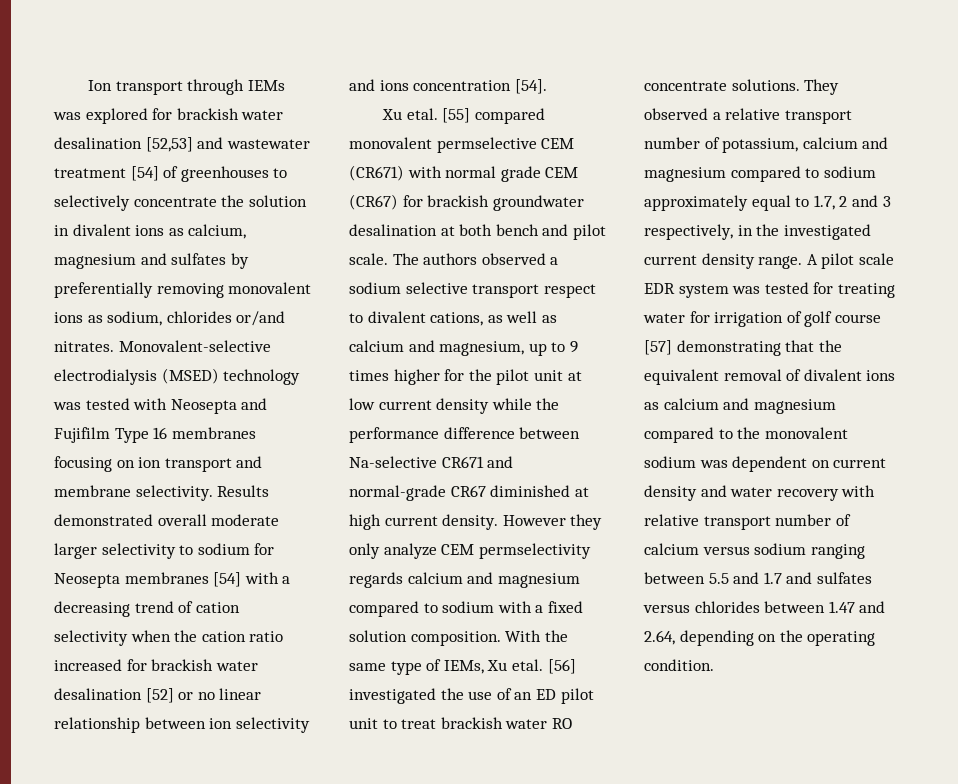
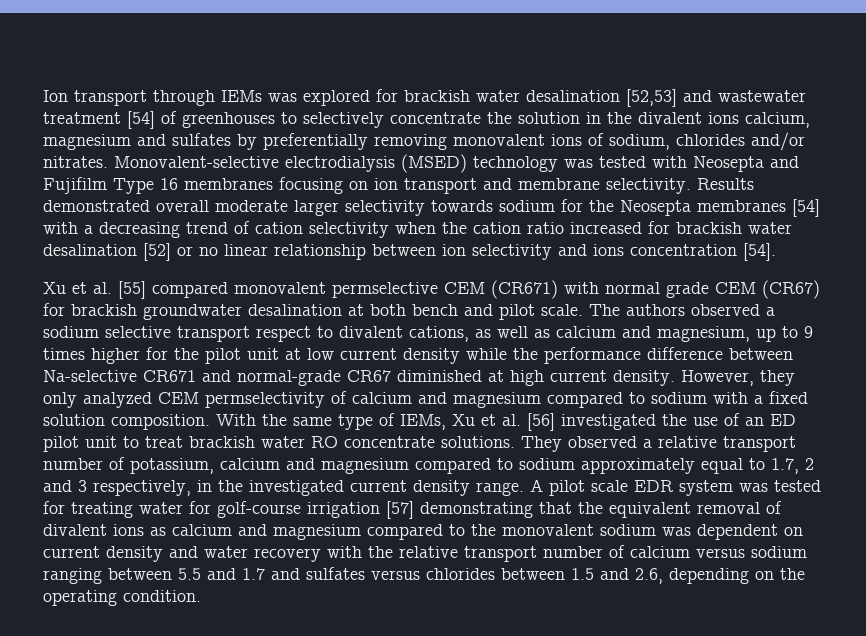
- Ion transport through IEMs was explored for brackish water desalination [52,53] and wastewater treatment [54] of greenhouses to selectively concentrate the solution in divalent ions as calcium, magnesium and sulfates by preferentially removing monovalent ions as sodium, chlorides or/and nitrates.
+ Ion transport through IEMs was explored for brackish water desalination [52,53] and wastewater treatment [54] of greenhouses to selectively concentrate the solution in the divalent ions calcium, magnesium and sulfates by preferentially removing monovalent ions of sodium, chlorides and/or nitrates.
- Results demonstrated overall moderate larger selectivity to sodium for Neosepta membranes [54] with a decreasing trend of cation selectivity when the cation ratio increased for brackish water desalination [52] or no linear relationship between ion selectivity and ions concentration [54].
+ Results demonstrated overall moderate larger selectivity towards sodium for the Neosepta membranes [54] with a decreasing trend of cation selectivity when the cation ratio increased for brackish water desalination [52] or no linear relationship between ion selectivity and ions concentration [54].
- Xu etal. [55] compared monovalent permselective CEM (CR671) with normal grade CEM (CR67) for brackish groundwater desalination at both bench and pilot scale.
+ Xu et al. [55] compared monovalent permselective CEM (CR671) with normal grade CEM (CR67) for brackish groundwater desalination at both bench and pilot scale.
- However they only analyze CEM permselectivity regards calcium and magnesium compared to sodium with a fixed solution composition.
+ However, they only analyzed CEM permselectivity of calcium and magnesium compared to sodium with a fixed solution composition.
- With the same type of IEMs, Xu etal. [56] investigated the use of an ED pilot unit to treat brackish water RO concentrate solutions.
+ With the same type of IEMs, Xu et al. [56] investigated the use of an ED pilot unit to treat brackish water RO concentrate solutions.
- A pilot scale EDR system was tested for treating water for irrigation of golf course [57] demonstrating that the equivalent removal of divalent ions as calcium and magnesium compared to the monovalent sodium was dependent on current density and water recovery with relative transport number of calcium versus sodium ranging between 5.5 and 1.7 and sulfates versus chlorides between 1.47 and 2.64, depending on the operating condition.
+ A pilot scale EDR system was tested for treating water for golf-course irrigation [57] demonstrating that the equivalent removal of divalent ions as calcium and magnesium compared to the monovalent sodium was dependent on current density and water recovery with the relative transport number of calcium versus sodium ranging between 5.5 and 1.7 and sulfates versus chlorides between 1.5 and 2.6, depending on the operating condition.

